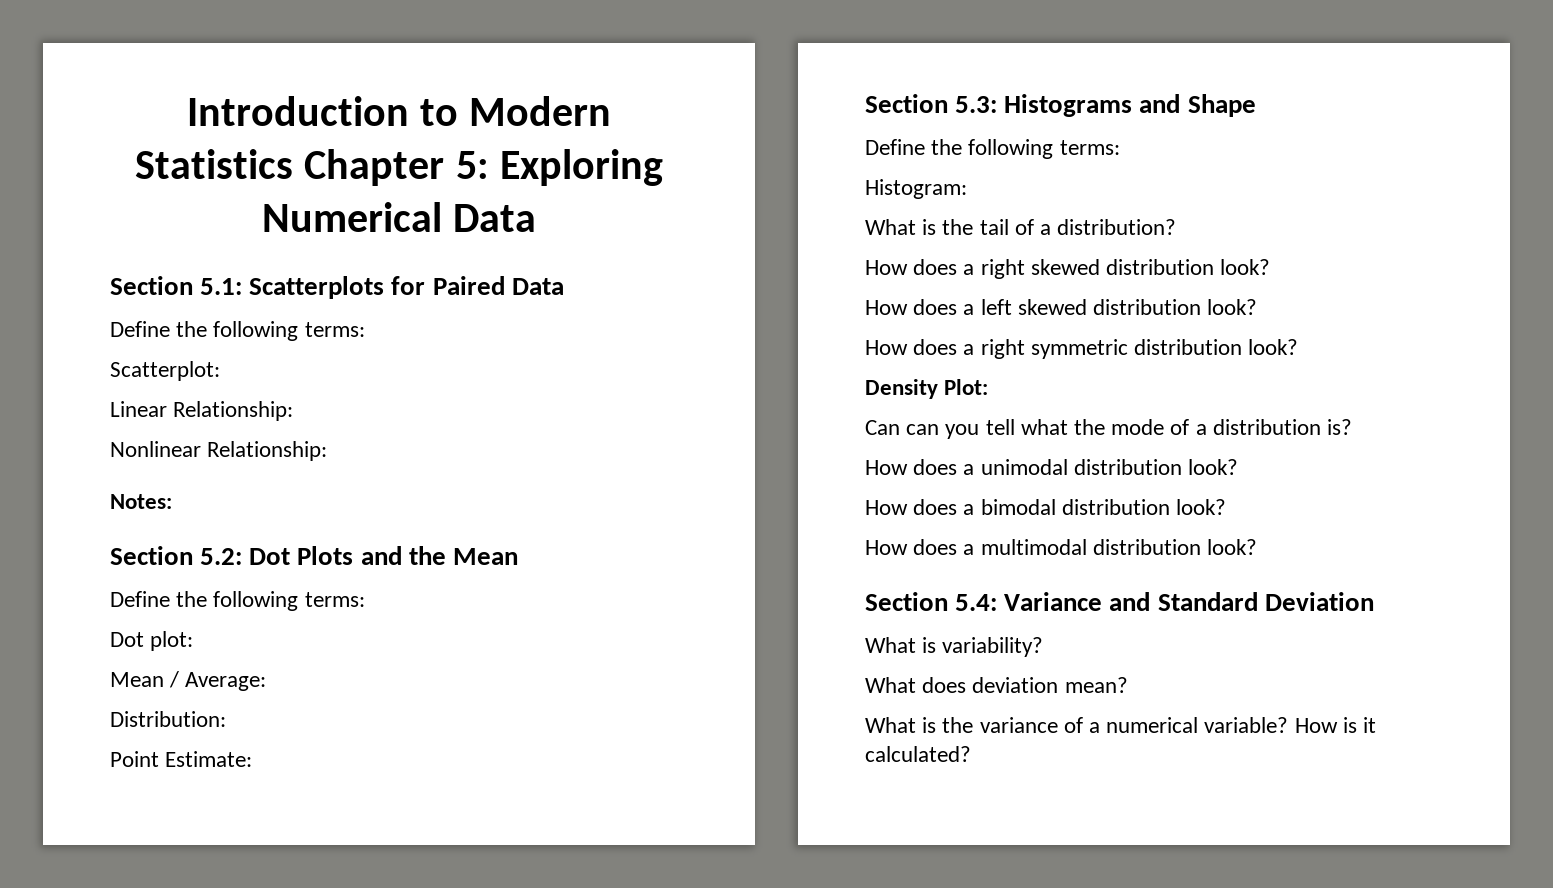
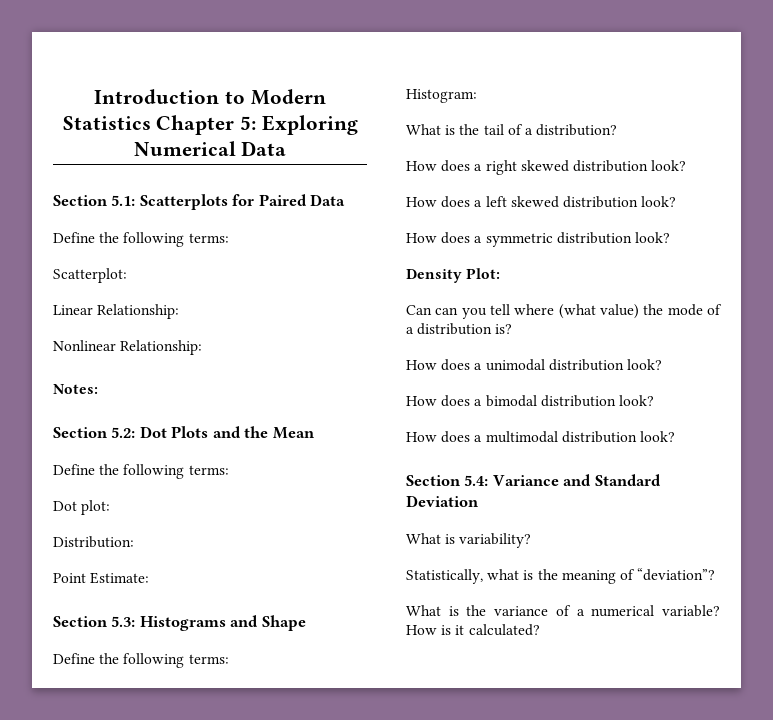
- Mean / Average:
- How does a right symmetric distribution look?
+ How does a symmetric distribution look?
- Can can you tell what the mode of a distribution is?
+ Can can you tell where (what value) the mode of a distribution is?
- What does deviation mean?
+ Statistically, what is the meaning of “deviation”?

